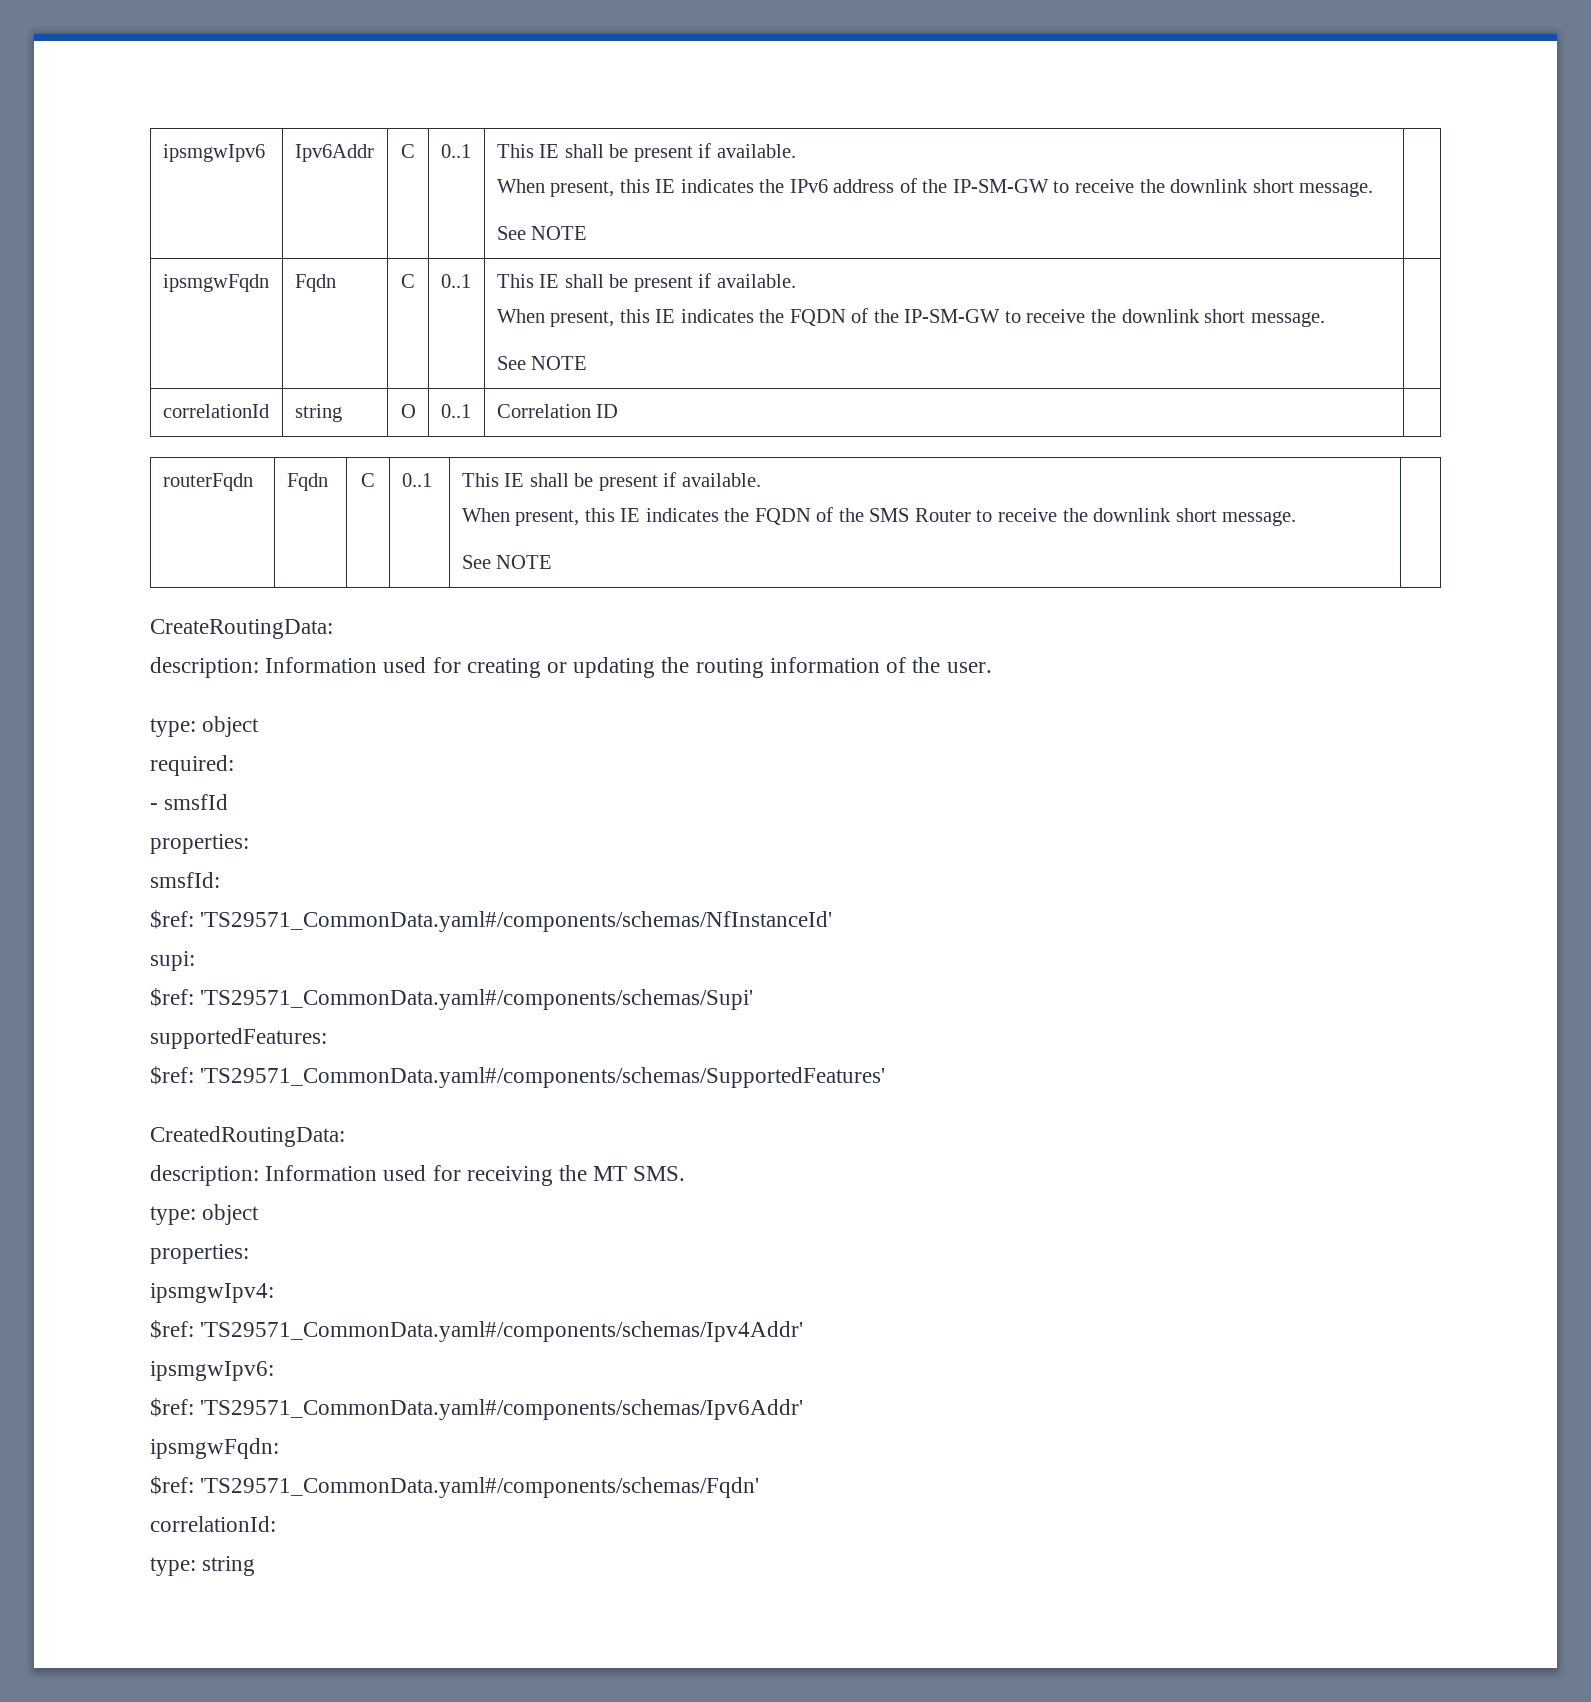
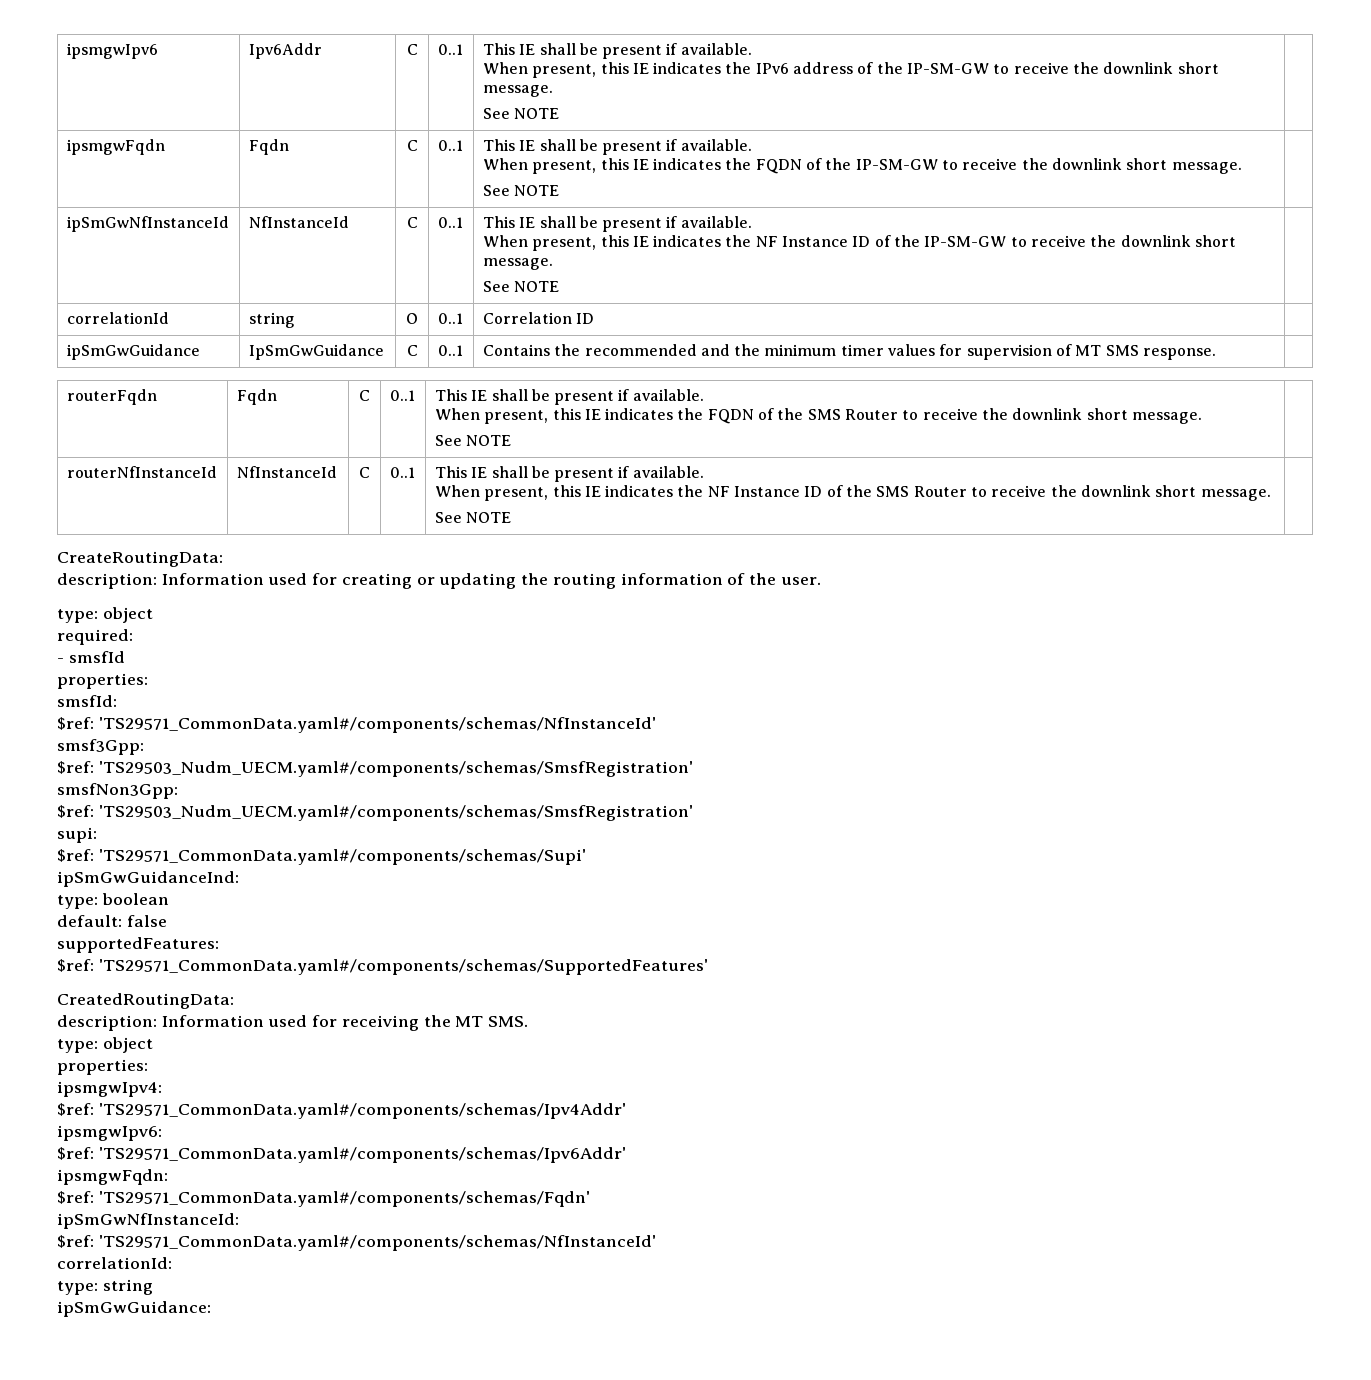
+ ipSmGwNfInstanceId | NfInstanceId | C | 0..1 | This IE shall be present if available.
+ When present, this IE indicates the NF Instance ID of the IP-SM-GW to receive the downlink short message.
+ See NOTE |
+ ipSmGwGuidance | IpSmGwGuidance | C | 0..1 | Contains the recommended and the minimum timer values for supervision of MT SMS response. |
+ routerNfInstanceId | NfInstanceId | C | 0..1 | This IE shall be present if available.
+ When present, this IE indicates the NF Instance ID of the SMS Router to receive the downlink short message.
+ See NOTE |
+ smsf3Gpp:
+ $ref: 'TS29503_Nudm_UECM.yaml#/components/schemas/SmsfRegistration'
+ smsfNon3Gpp:
+ $ref: 'TS29503_Nudm_UECM.yaml#/components/schemas/SmsfRegistration'
  supi:
  $ref: 'TS29571_CommonData.yaml#/components/schemas/Supi'
+ ipSmGwGuidanceInd:
+ type: boolean
+ default: false
+ ipSmGwNfInstanceId:
+ $ref: 'TS29571_CommonData.yaml#/components/schemas/NfInstanceId'
+ ipSmGwGuidance:

